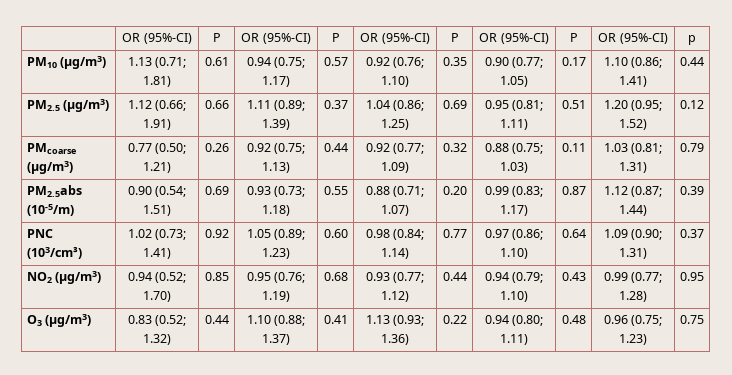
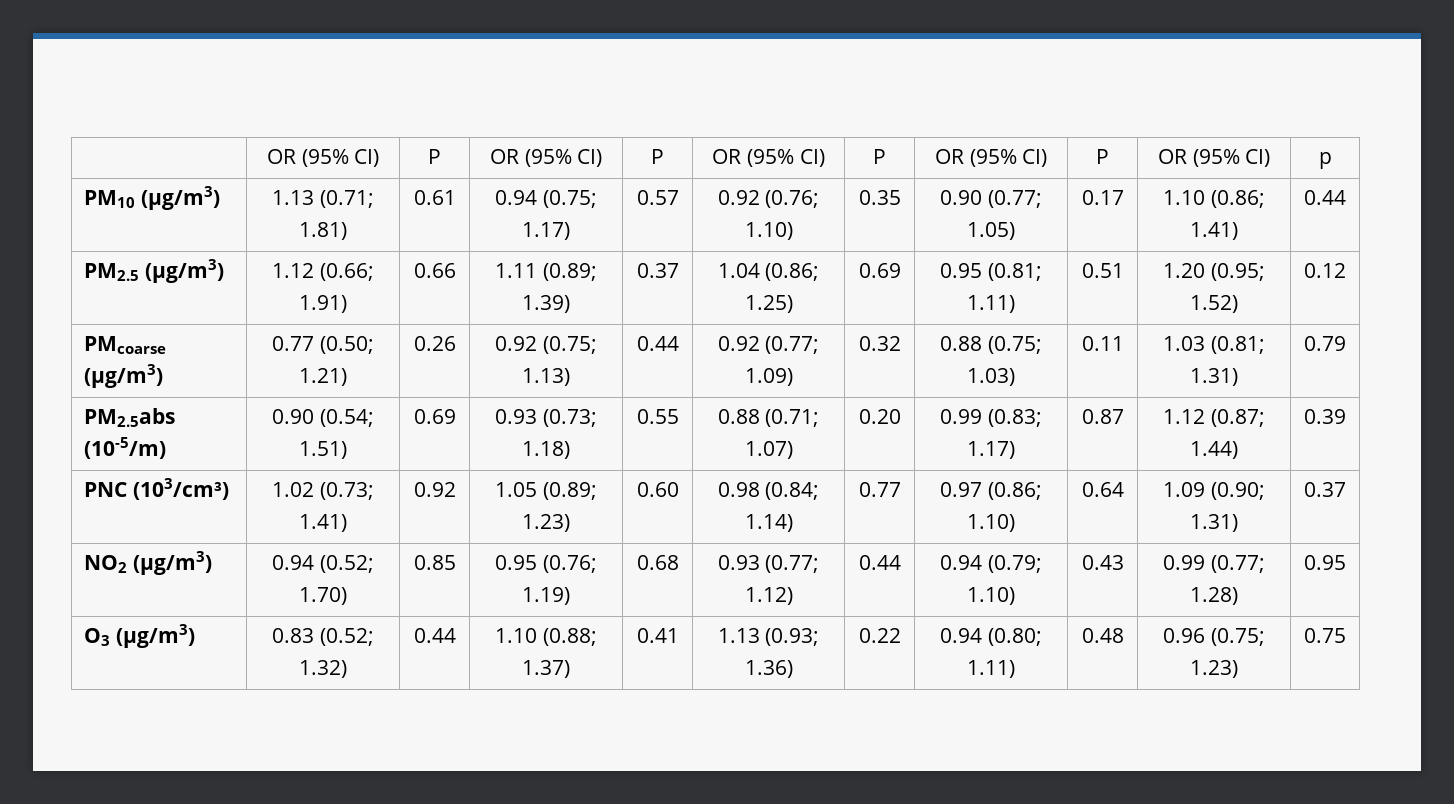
- | OR (95%-CI) | P | OR (95%-CI) | P | OR (95%-CI) | P | OR (95%-CI) | P | OR (95%-CI) | p
+ | OR (95% CI) | P | OR (95% CI) | P | OR (95% CI) | P | OR (95% CI) | P | OR (95% CI) | p

